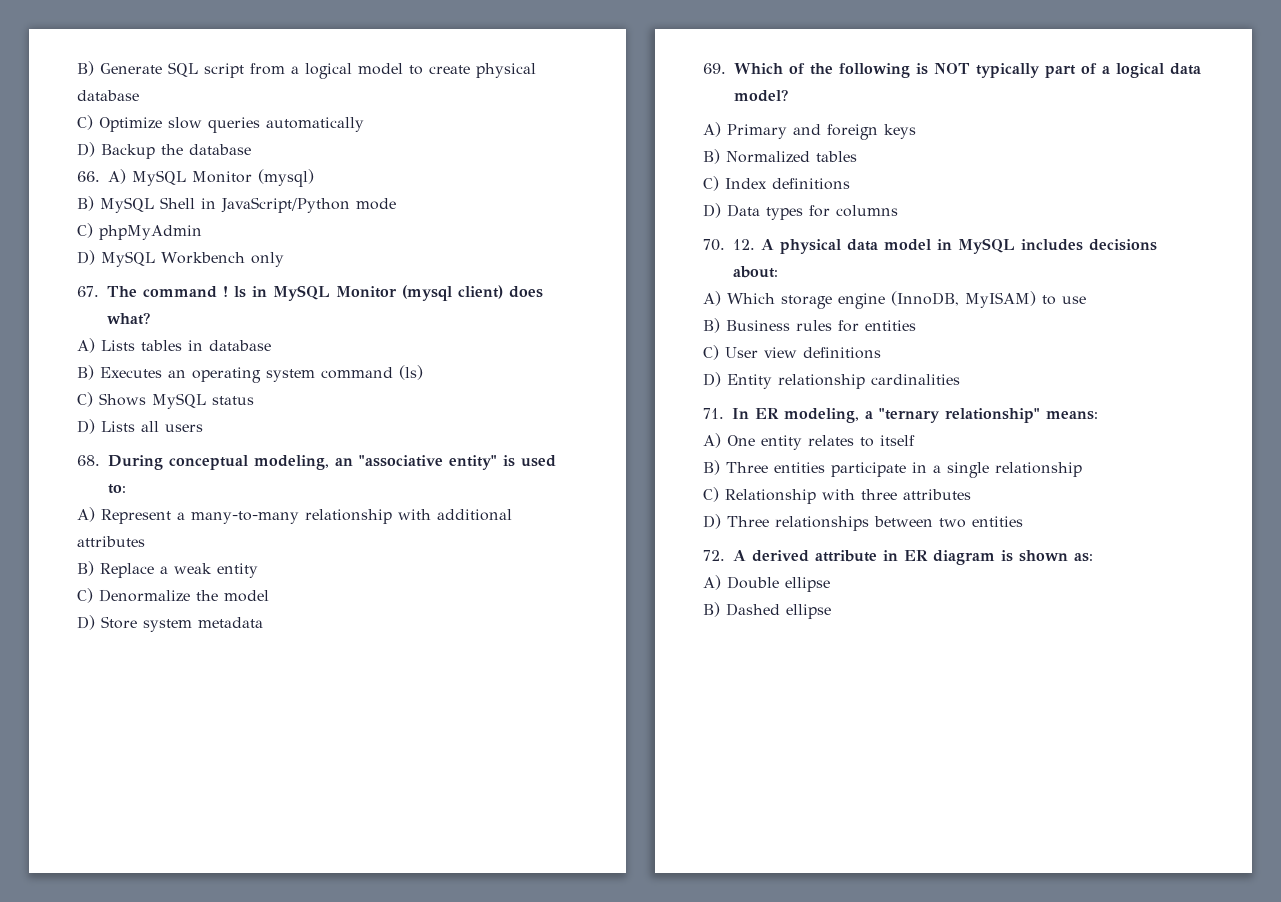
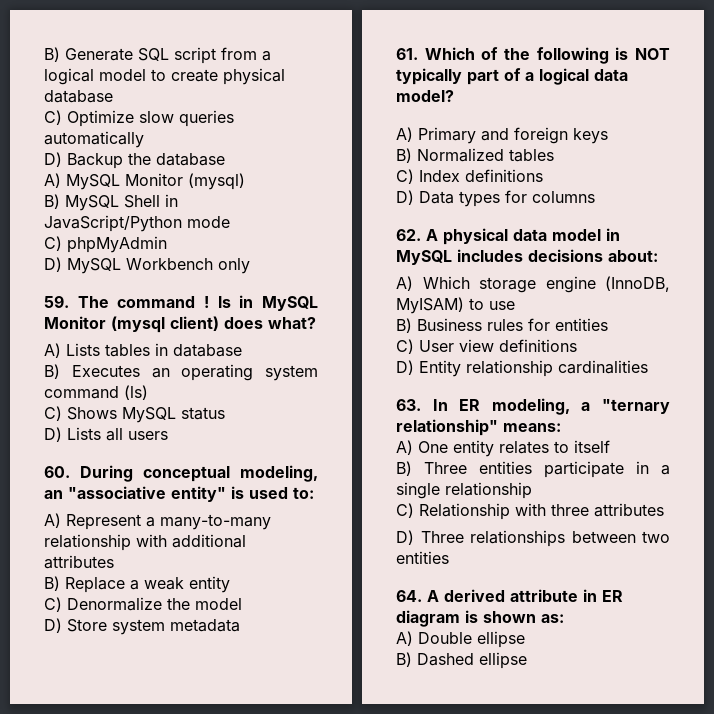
- 66. A) MySQL Monitor (mysql)
+ A) MySQL Monitor (mysql)
- 67. The command ! ls in MySQL Monitor (mysql client) does what?
+ 59. The command ! ls in MySQL Monitor (mysql client) does what?
- 68. During conceptual modeling, an "associative entity" is used to:
+ 60. During conceptual modeling, an "associative entity" is used to:
- 69. Which of the following is NOT typically part of a logical data model?
+ 61. Which of the following is NOT typically part of a logical data model?
- 70. 12. A physical data model in MySQL includes decisions about:
+ 62. A physical data model in MySQL includes decisions about:
- 71. In ER modeling, a "ternary relationship" means:
+ 63. In ER modeling, a "ternary relationship" means:
- 72. A derived attribute in ER diagram is shown as:
+ 64. A derived attribute in ER diagram is shown as:

